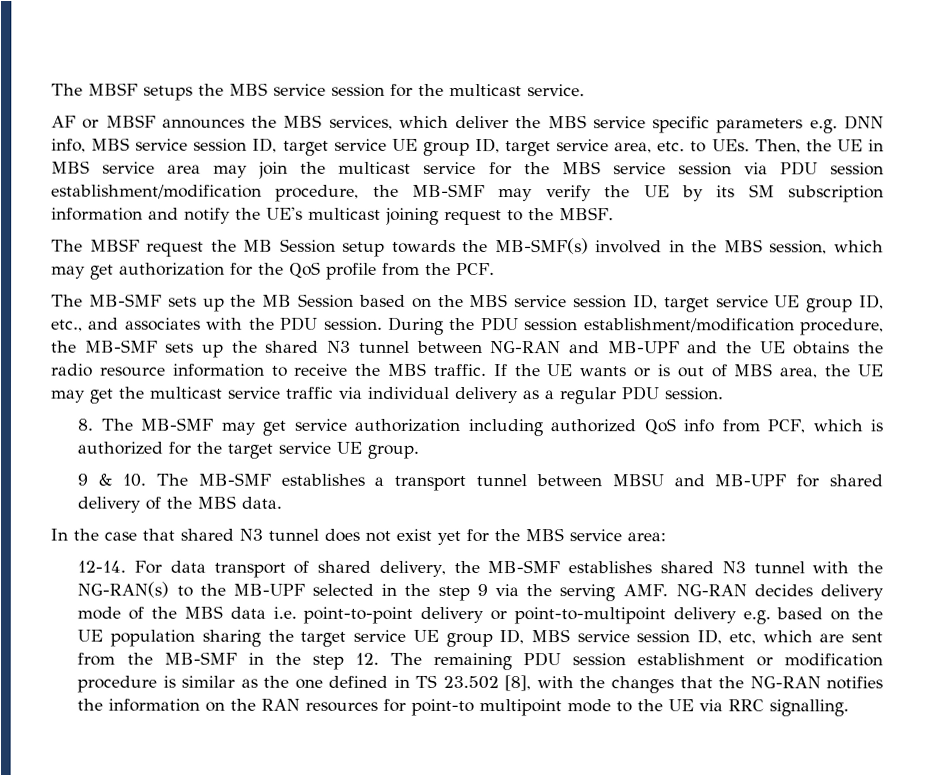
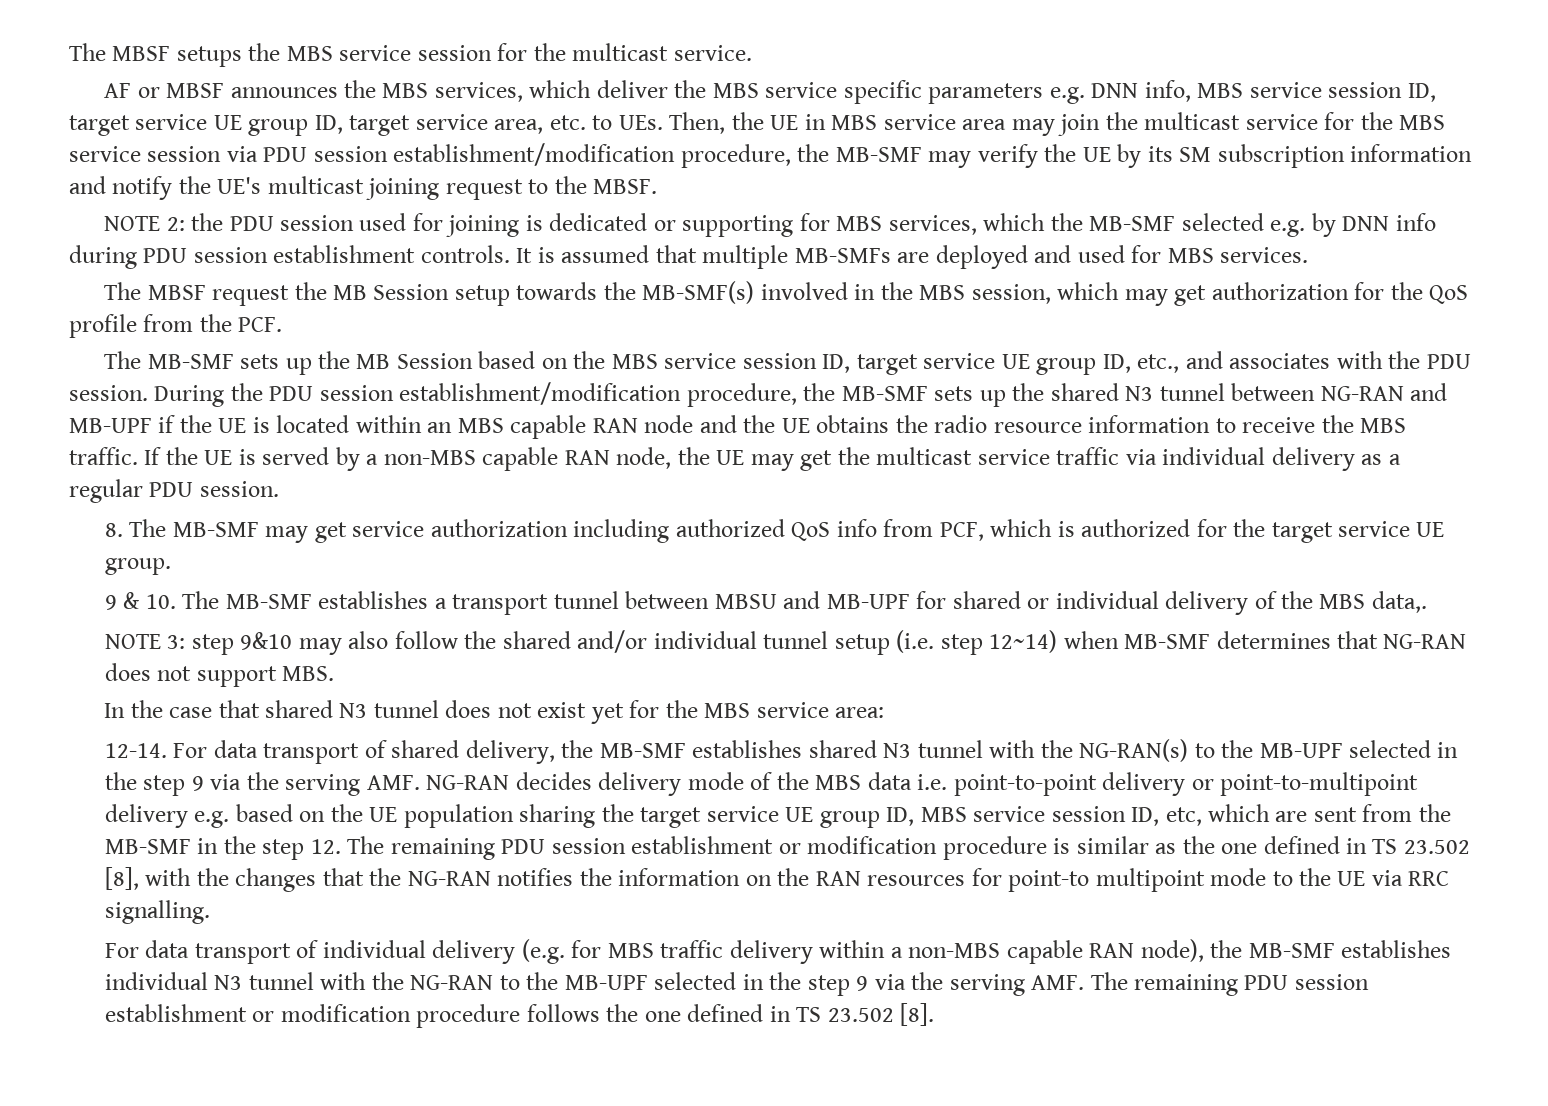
+ NOTE 2: the PDU session used for joining is dedicated or supporting for MBS services, which the MB-SMF selected e.g. by DNN info during PDU session establishment controls. It is assumed that multiple MB-SMFs are deployed and used for MBS services.
- During the PDU session establishment/modification procedure, the MB-SMF sets up the shared N3 tunnel between NG-RAN and MB-UPF and the UE obtains the radio resource information to receive the MBS traffic.
+ During the PDU session establishment/modification procedure, the MB-SMF sets up the shared N3 tunnel between NG-RAN and MB-UPF if the UE is located within an MBS capable RAN node and the UE obtains the radio resource information to receive the MBS traffic.
- If the UE wants or is out of MBS area, the UE may get the multicast service traffic via individual delivery as a regular PDU session.
+ If the UE is served by a non-MBS capable RAN node, the UE may get the multicast service traffic via individual delivery as a regular PDU session.
- 9 & 10. The MB-SMF establishes a transport tunnel between MBSU and MB-UPF for shared delivery of the MBS data.
+ 9 & 10. The MB-SMF establishes a transport tunnel between MBSU and MB-UPF for shared or individual delivery of the MBS data,.
+ NOTE 3: step 9&10 may also follow the shared and/or individual tunnel setup (i.e. step 12~14) when MB-SMF determines that NG-RAN does not support MBS.
+ For data transport of individual delivery (e.g. for MBS traffic delivery within a non-MBS capable RAN node), the MB-SMF establishes individual N3 tunnel with the NG-RAN to the MB-UPF selected in the step 9 via the serving AMF. The remaining PDU session establishment or modification procedure follows the one defined in TS 23.502 [8].

